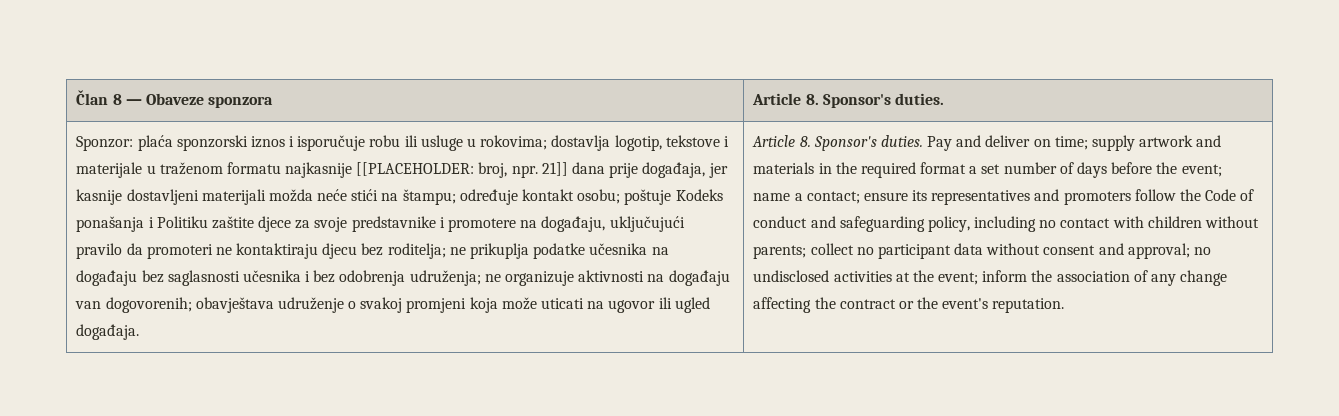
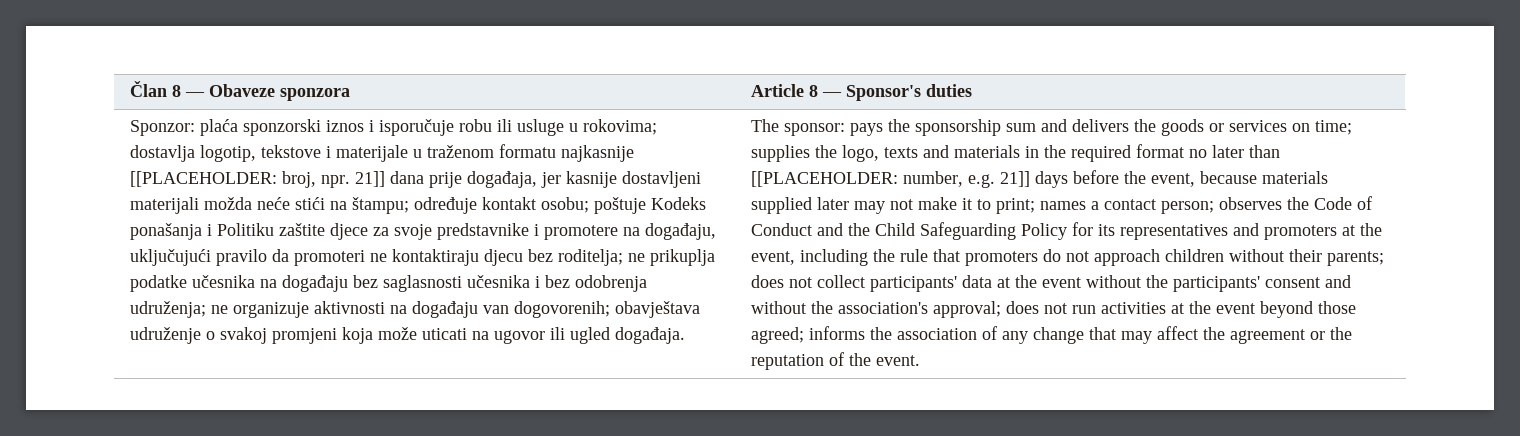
- Član 8 — Obaveze sponzora | Article 8. Sponsor's duties.
+ Član 8 — Obaveze sponzora | Article 8 — Sponsor's duties
- Article 8. Sponsor's duties. Pay and deliver on time; supply artwork and materials in the required format a set number of days before the event; name a contact; ensure its representatives and promoters follow the Code of conduct and safeguarding policy, including no contact with children without parents; collect no participant data without consent and approval; no undisclosed activities at the event; inform the association of any change affecting the contract or the event's reputation.
+ The sponsor: pays the sponsorship sum and delivers the goods or services on time; supplies the logo, texts and materials in the required format no later than [[PLACEHOLDER: number, e.g. 21]] days before the event, because materials supplied later may not make it to print; names a contact person; observes the Code of Conduct and the Child Safeguarding Policy for its representatives and promoters at the event, including the rule that promoters do not approach children without their parents; does not collect participants' data at the event without the participants' consent and without the association's approval; does not run activities at the event beyond those agreed; informs the association of any change that may affect the agreement or the reputation of the event.

